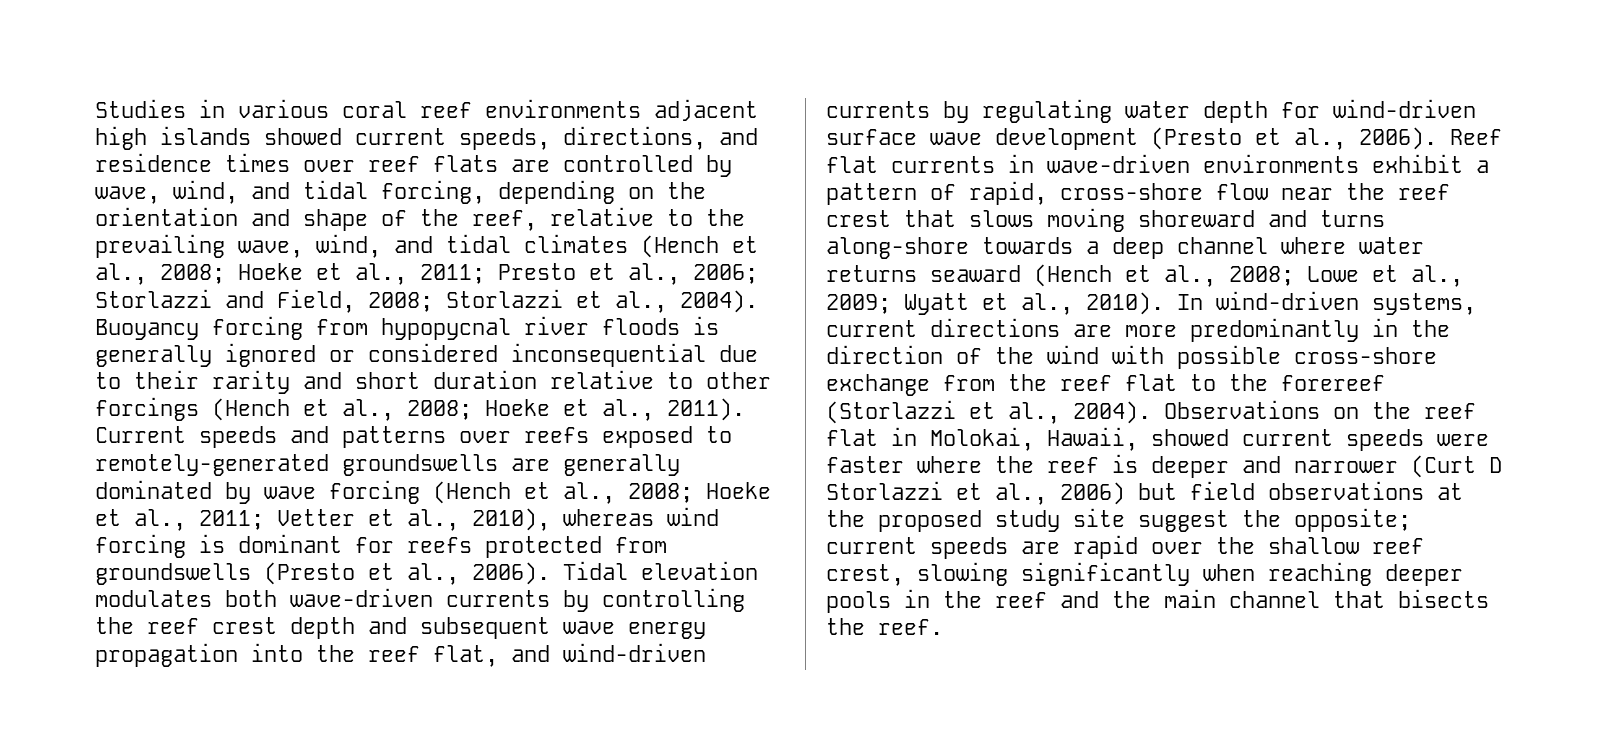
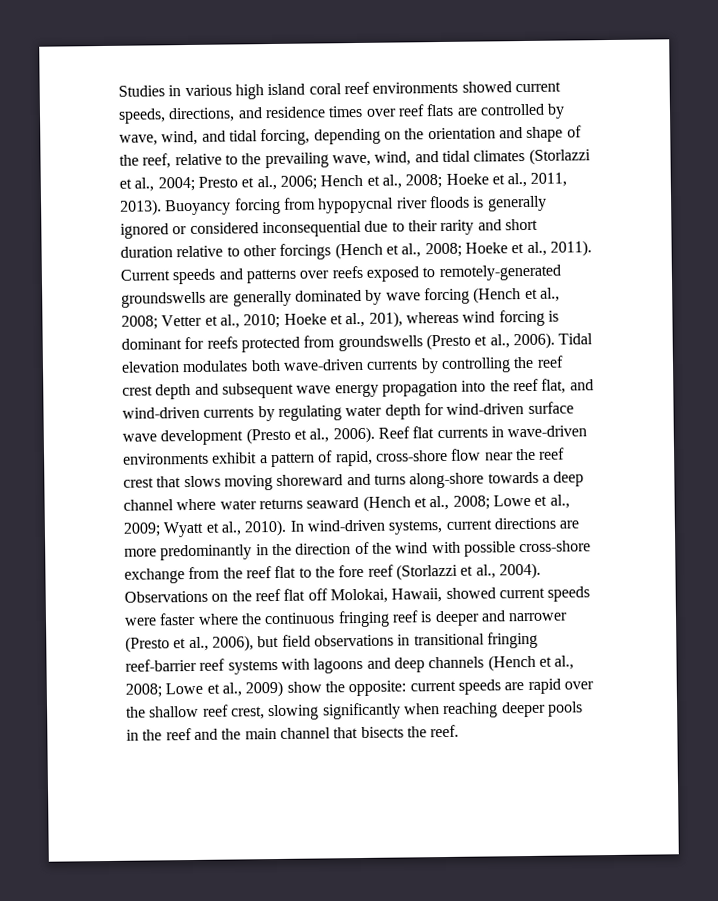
- Studies in various coral reef environments adjacent high islands showed current speeds, directions, and residence times over reef flats are controlled by wave, wind, and tidal forcing, depending on the orientation and shape of the reef, relative to the prevailing wave, wind, and tidal climates (Hench et al., 2008; Hoeke et al., 2011; Presto et al., 2006; Storlazzi and Field, 2008; Storlazzi et al., 2004).
+ Studies in various high island coral reef environments showed current speeds, directions, and residence times over reef flats are controlled by wave, wind, and tidal forcing, depending on the orientation and shape of the reef, relative to the prevailing wave, wind, and tidal climates (Storlazzi et al., 2004; Presto et al., 2006; Hench et al., 2008; Hoeke et al., 2011, 2013).
- Current speeds and patterns over reefs exposed to remotely-generated groundswells are generally dominated by wave forcing (Hench et al., 2008; Hoeke et al., 2011; Vetter et al., 2010), whereas wind forcing is dominant for reefs protected from groundswells (Presto et al., 2006).
+ Current speeds and patterns over reefs exposed to remotely-generated groundswells are generally dominated by wave forcing (Hench et al., 2008; Vetter et al., 2010; Hoeke et al., 201), whereas wind forcing is dominant for reefs protected from groundswells (Presto et al., 2006).
- In wind-driven systems, current directions are more predominantly in the direction of the wind with possible cross-shore exchange from the reef flat to the forereef (Storlazzi et al., 2004).
+ In wind-driven systems, current directions are more predominantly in the direction of the wind with possible cross-shore exchange from the reef flat to the fore reef (Storlazzi et al., 2004).
- Observations on the reef flat in Molokai, Hawaii, showed current speeds were faster where the reef is deeper and narrower (Curt D Storlazzi et al., 2006) but field observations at the proposed study site suggest the opposite; current speeds are rapid over the shallow reef crest, slowing significantly when reaching deeper pools in the reef and the main channel that bisects the reef.
+ Observations on the reef flat off Molokai, Hawaii, showed current speeds were faster where the continuous fringing reef is deeper and narrower (Presto et al., 2006), but field observations in transitional fringing reef-barrier reef systems with lagoons and deep channels (Hench et al., 2008; Lowe et al., 2009) show the opposite: current speeds are rapid over the shallow reef crest, slowing significantly when reaching deeper pools in the reef and the main channel that bisects the reef.

